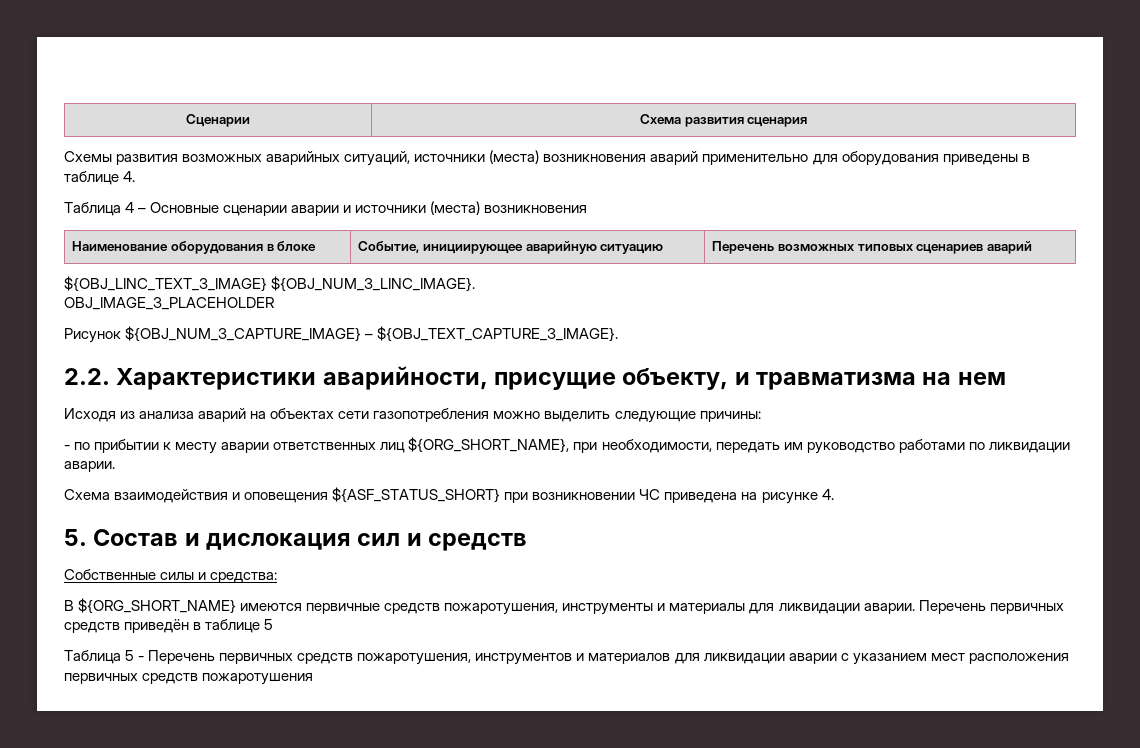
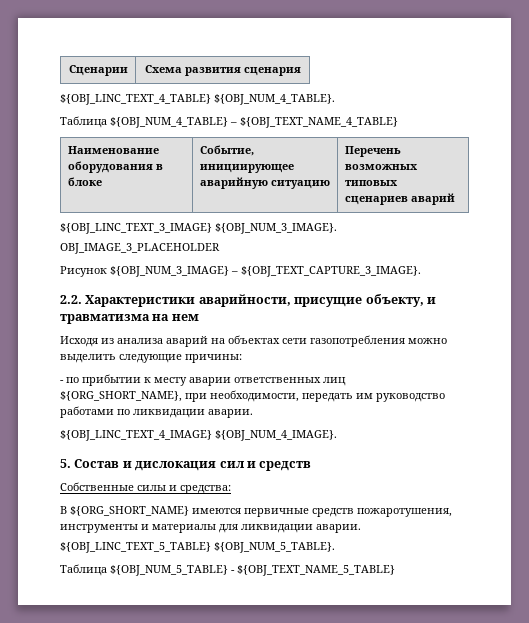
- Схемы развития возможных аварийных ситуаций, источники (места) возникновения аварий применительно для оборудования приведены в таблице 4.
- Таблица 4 – Основные сценарии аварии и источники (места) возникновения
+ ${OBJ_LINC_TEXT_4_TABLE} ${OBJ_NUM_4_TABLE}.
+ Таблица ${OBJ_NUM_4_TABLE} – ${OBJ_TEXT_NAME_4_TABLE}
- ${OBJ_LINC_TEXT_3_IMAGE} ${OBJ_NUM_3_LINC_IMAGE}.
+ ${OBJ_LINC_TEXT_3_IMAGE} ${OBJ_NUM_3_IMAGE}.
- Рисунок ${OBJ_NUM_3_CAPTURE_IMAGE} – ${OBJ_TEXT_CAPTURE_3_IMAGE}.
+ Рисунок ${OBJ_NUM_3_IMAGE} – ${OBJ_TEXT_CAPTURE_3_IMAGE}.
- Схема взаимодействия и оповещения ${ASF_STATUS_SHORT} при возникновении ЧС приведена на рисунке 4.
+ ${OBJ_LINC_TEXT_4_IMAGE} ${OBJ_NUM_4_IMAGE}.
- В ${ORG_SHORT_NAME} имеются первичные средств пожаротушения, инструменты и материалы для ликвидации аварии. Перечень первичных средств приведён в таблице 5
- Таблица 5 - Перечень первичных средств пожаротушения, инструментов и материалов для ликвидации аварии с указанием мест расположения первичных средств пожаротушения
+ В ${ORG_SHORT_NAME} имеются первичные средств пожаротушения, инструменты и материалы для ликвидации аварии.
+ ${OBJ_LINC_TEXT_5_TABLE} ${OBJ_NUM_5_TABLE}.
+ Таблица ${OBJ_NUM_5_TABLE} - ${OBJ_TEXT_NAME_5_TABLE}

